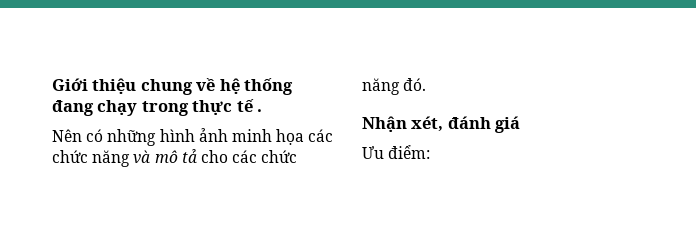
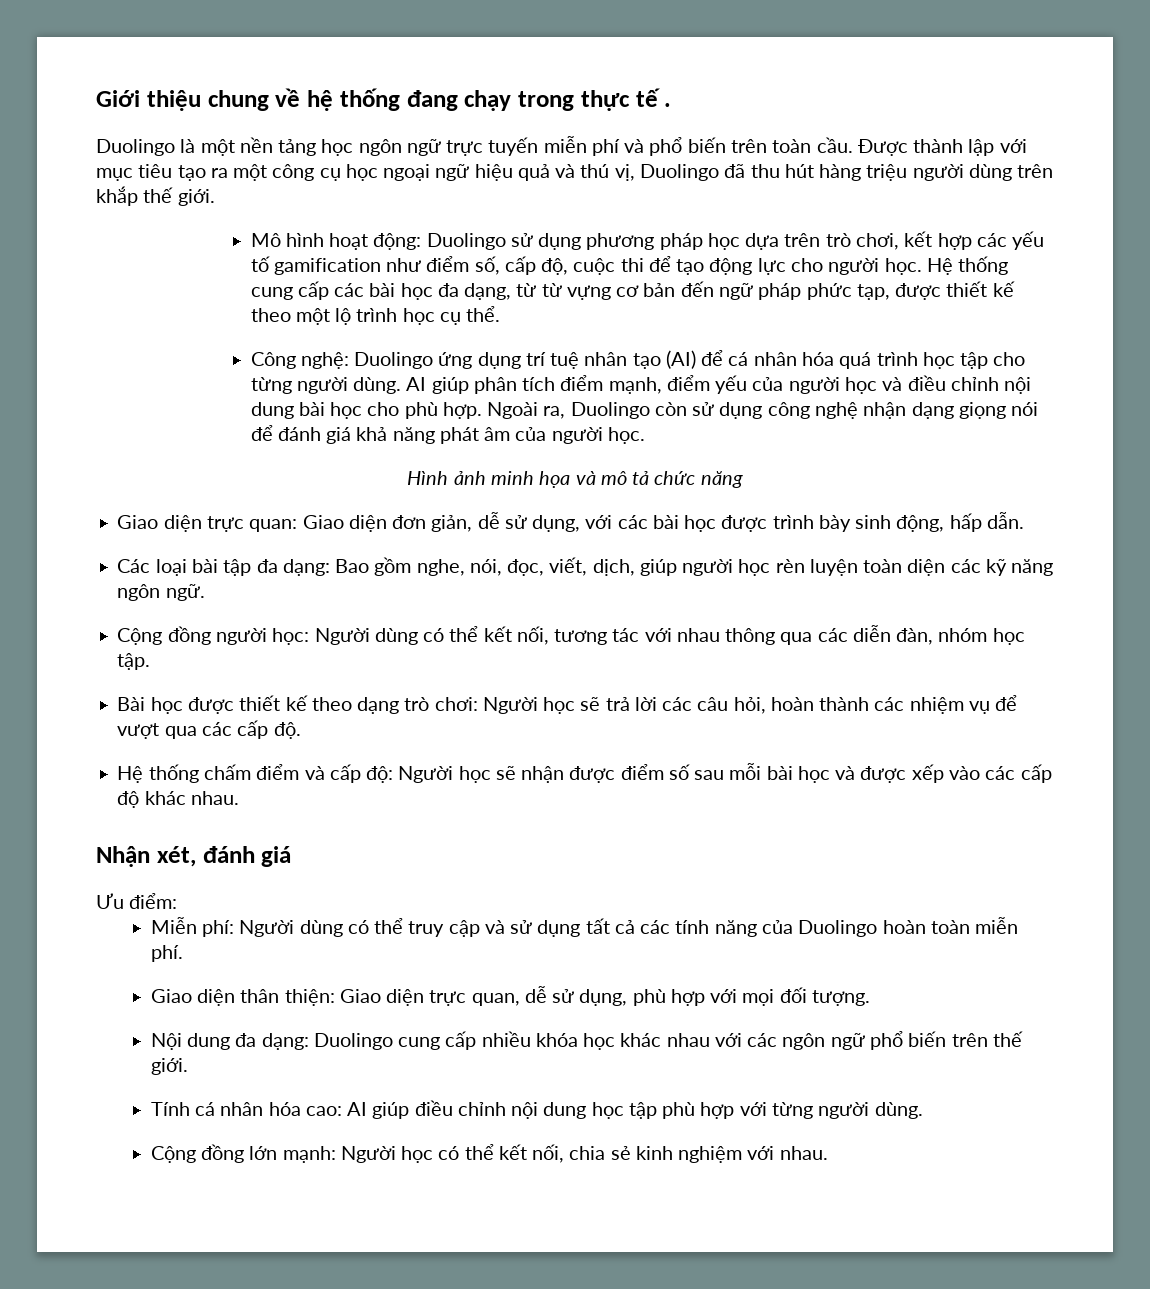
- Nên có những hình ảnh minh họa các chức năng và mô tả cho các chức năng đó.
+ Duolingo là một nền tảng học ngôn ngữ trực tuyến miễn phí và phổ biến trên toàn cầu. Được thành lập với mục tiêu tạo ra một công cụ học ngoại ngữ hiệu quả và thú vị, Duolingo đã thu hút hàng triệu người dùng trên khắp thế giới.
+ Mô hình hoạt động: Duolingo sử dụng phương pháp học dựa trên trò chơi, kết hợp các yếu tố gamification như điểm số, cấp độ, cuộc thi để tạo động lực cho người học. Hệ thống cung cấp các bài học đa dạng, từ từ vựng cơ bản đến ngữ pháp phức tạp, được thiết kế theo một lộ trình học cụ thể.
+ Công nghệ: Duolingo ứng dụng trí tuệ nhân tạo (AI) để cá nhân hóa quá trình học tập cho từng người dùng. AI giúp phân tích điểm mạnh, điểm yếu của người học và điều chỉnh nội dung bài học cho phù hợp. Ngoài ra, Duolingo còn sử dụng công nghệ nhận dạng giọng nói để đánh giá khả năng phát âm của người học.
+ Hình ảnh minh họa và mô tả chức năng
+ Giao diện trực quan: Giao diện đơn giản, dễ sử dụng, với các bài học được trình bày sinh động, hấp dẫn.
+ Các loại bài tập đa dạng: Bao gồm nghe, nói, đọc, viết, dịch, giúp người học rèn luyện toàn diện các kỹ năng ngôn ngữ.
+ Cộng đồng người học: Người dùng có thể kết nối, tương tác với nhau thông qua các diễn đàn, nhóm học tập.
+ Bài học được thiết kế theo dạng trò chơi: Người học sẽ trả lời các câu hỏi, hoàn thành các nhiệm vụ để vượt qua các cấp độ.
+ Hệ thống chấm điểm và cấp độ: Người học sẽ nhận được điểm số sau mỗi bài học và được xếp vào các cấp độ khác nhau.
+ Miễn phí: Người dùng có thể truy cập và sử dụng tất cả các tính năng của Duolingo hoàn toàn miễn phí.
+ Giao diện thân thiện: Giao diện trực quan, dễ sử dụng, phù hợp với mọi đối tượng.
+ Nội dung đa dạng: Duolingo cung cấp nhiều khóa học khác nhau với các ngôn ngữ phổ biến trên thế giới.
+ Tính cá nhân hóa cao: AI giúp điều chỉnh nội dung học tập phù hợp với từng người dùng.
+ Cộng đồng lớn mạnh: Người học có thể kết nối, chia sẻ kinh nghiệm với nhau.

